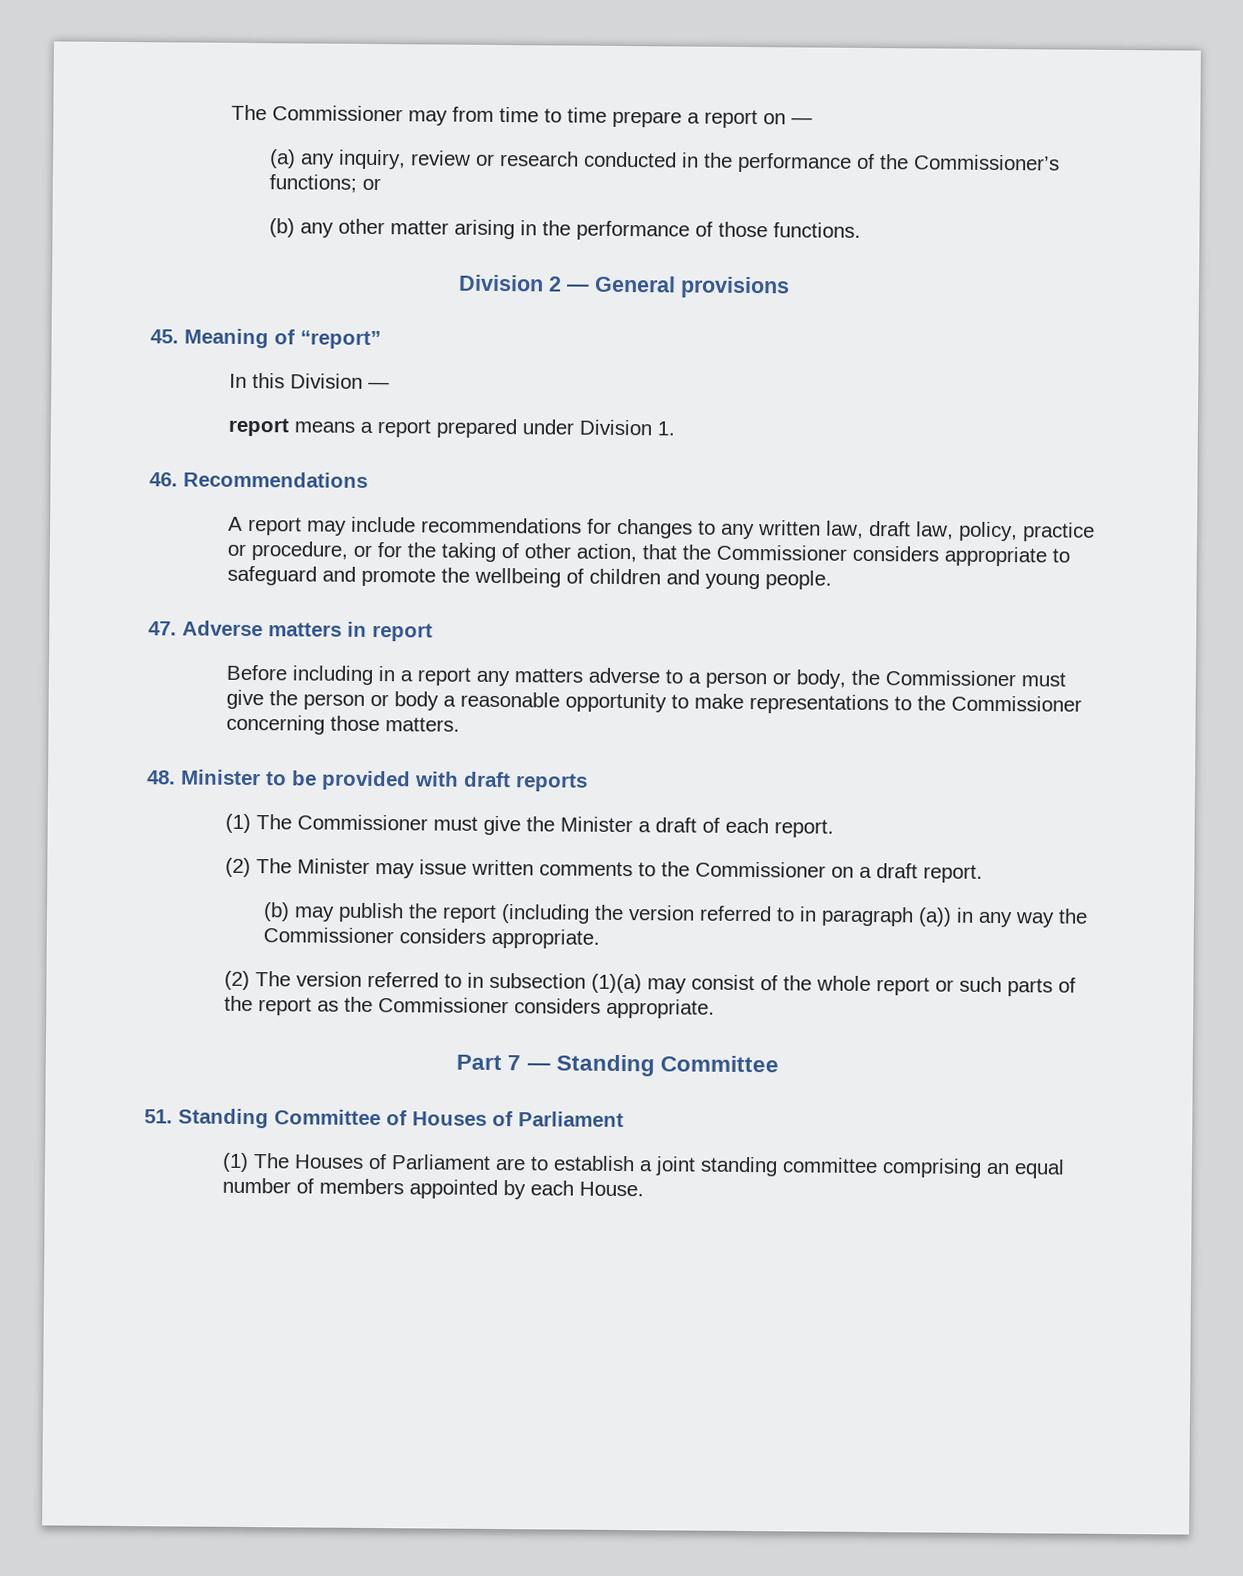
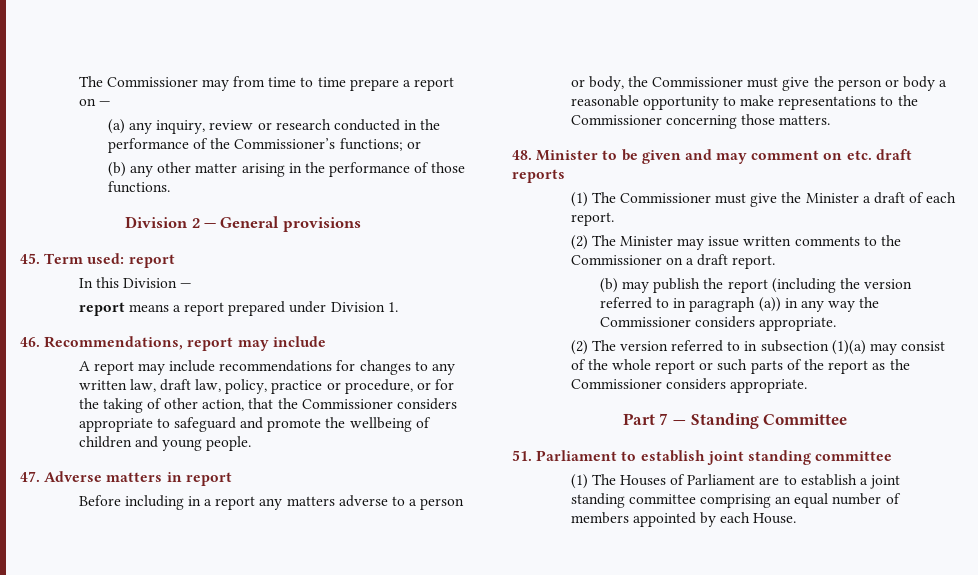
- 45. Meaning of “report”
+ 45. Term used: report
- 46. Recommendations
+ 46. Recommendations, report may include
- 48. Minister to be provided with draft reports
+ 48. Minister to be given and may comment on etc. draft reports
- 51. Standing Committee of Houses of Parliament
+ 51. Parliament to establish joint standing committee

